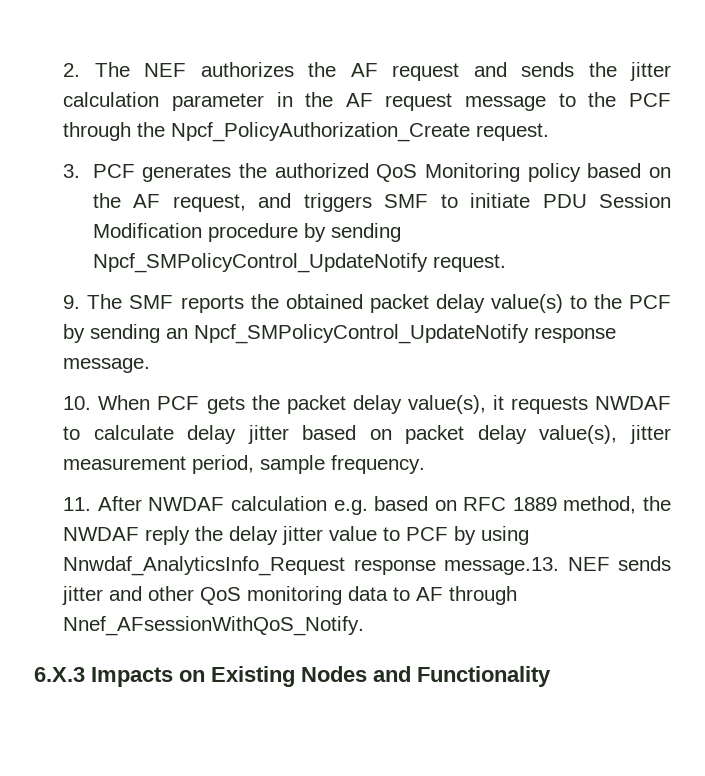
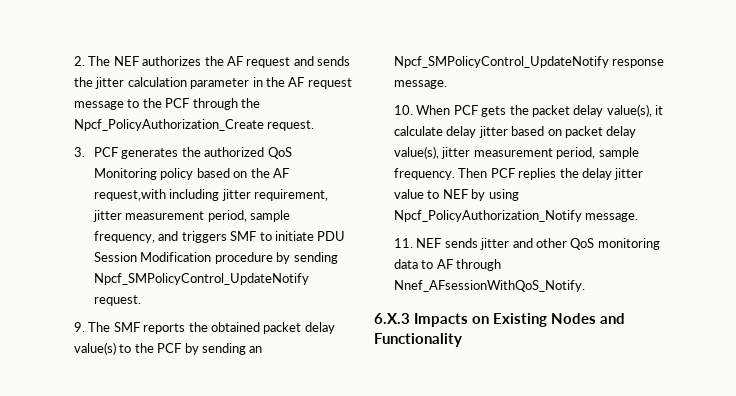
- 3. PCF generates the authorized QoS Monitoring policy based on the AF request, and triggers SMF to initiate PDU Session Modification procedure by sending Npcf_SMPolicyControl_UpdateNotify request.
+ 3. PCF generates the authorized QoS Monitoring policy based on the AF request,with including jitter requirement, jitter measurement period, sample frequency, and triggers SMF to initiate PDU Session Modification procedure by sending Npcf_SMPolicyControl_UpdateNotify request.
- 10. When PCF gets the packet delay value(s), it requests NWDAF to calculate delay jitter based on packet delay value(s), jitter measurement period, sample frequency.
- 11. After NWDAF calculation e.g. based on RFC 1889 method, the NWDAF reply the delay jitter value to PCF by using Nnwdaf_AnalyticsInfo_Request response message.13. NEF sends jitter and other QoS monitoring data to AF through Nnef_AFsessionWithQoS_Notify.
+ 10. When PCF gets the packet delay value(s), it calculate delay jitter based on packet delay value(s), jitter measurement period, sample frequency. Then PCF replies the delay jitter value to NEF by using Npcf_PolicyAuthorization_Notify message.
+ 11. NEF sends jitter and other QoS monitoring data to AF through Nnef_AFsessionWithQoS_Notify.

